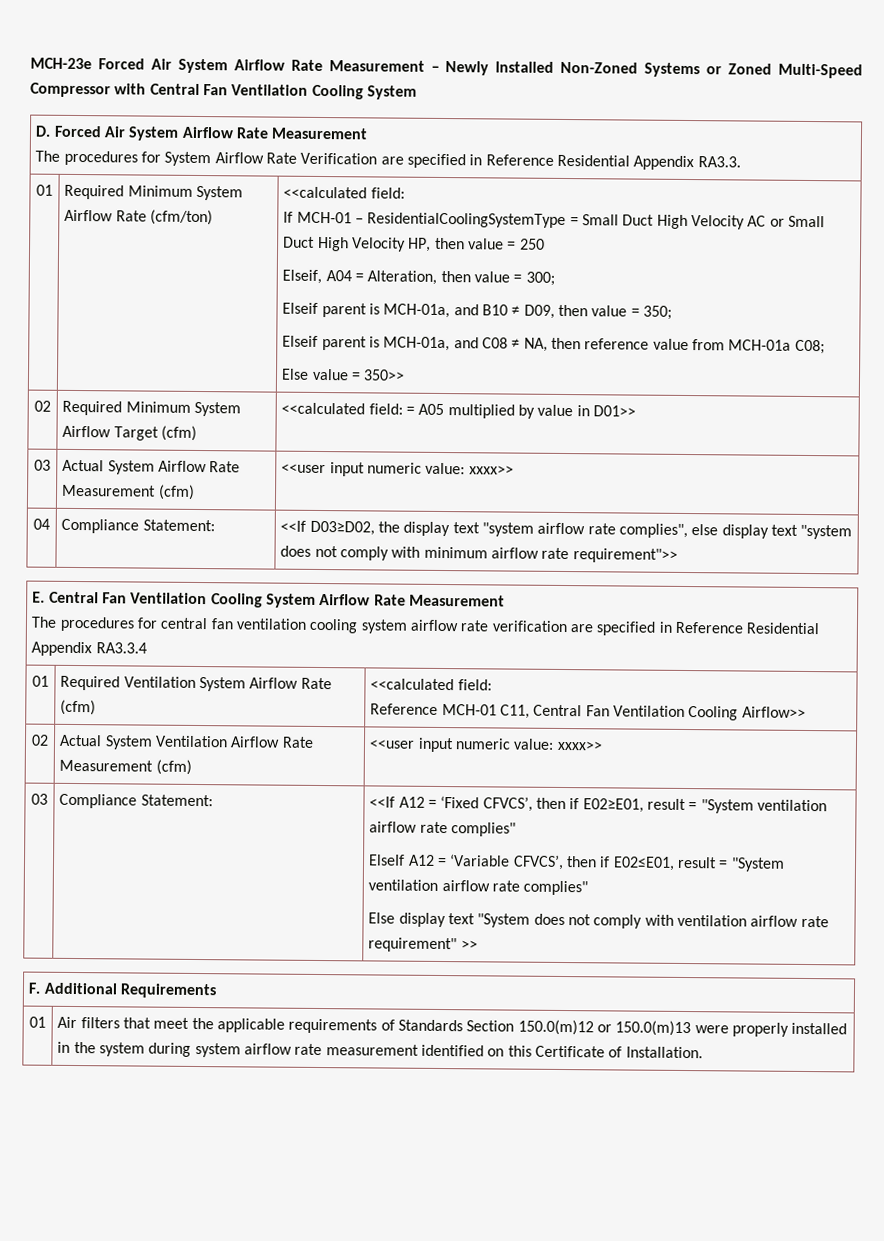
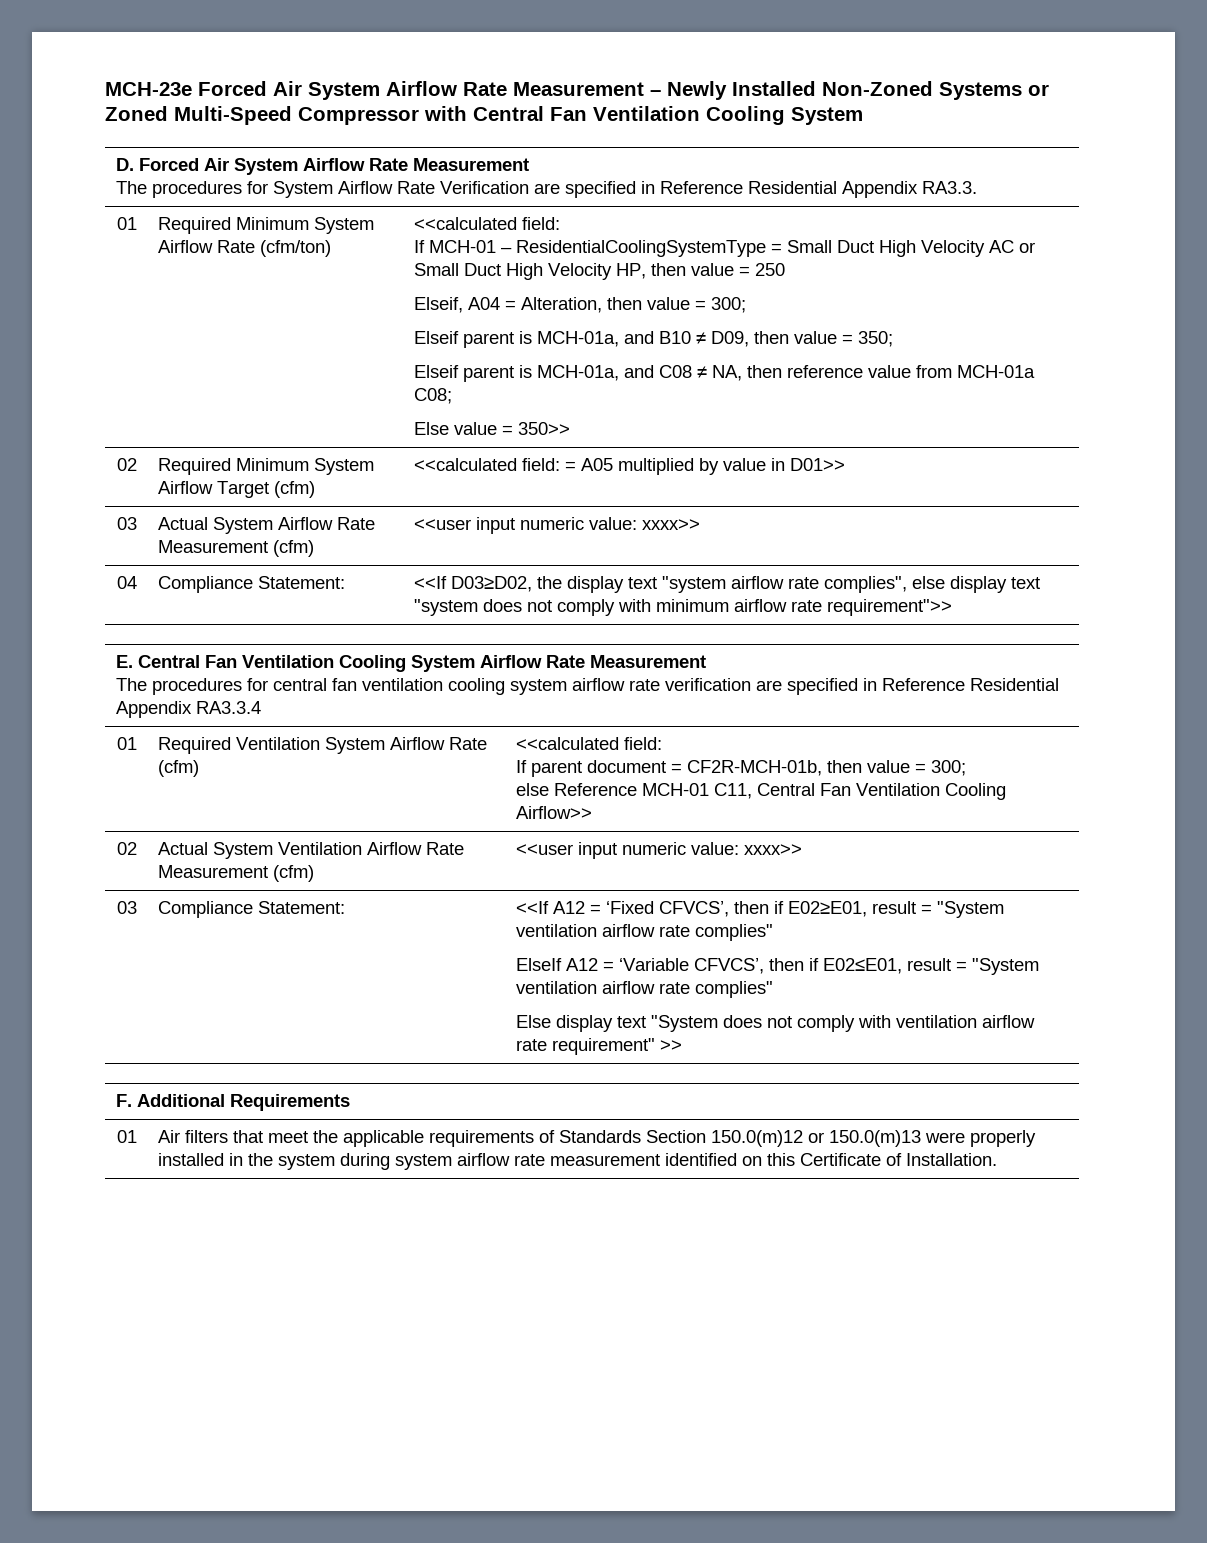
  01 | Required Ventilation System Airflow Rate (cfm) | <<calculated field:
- Reference MCH-01 C11, Central Fan Ventilation Cooling Airflow>>
+ If parent document = CF2R-MCH-01b, then value = 300;
+ else Reference MCH-01 C11, Central Fan Ventilation Cooling Airflow>>

